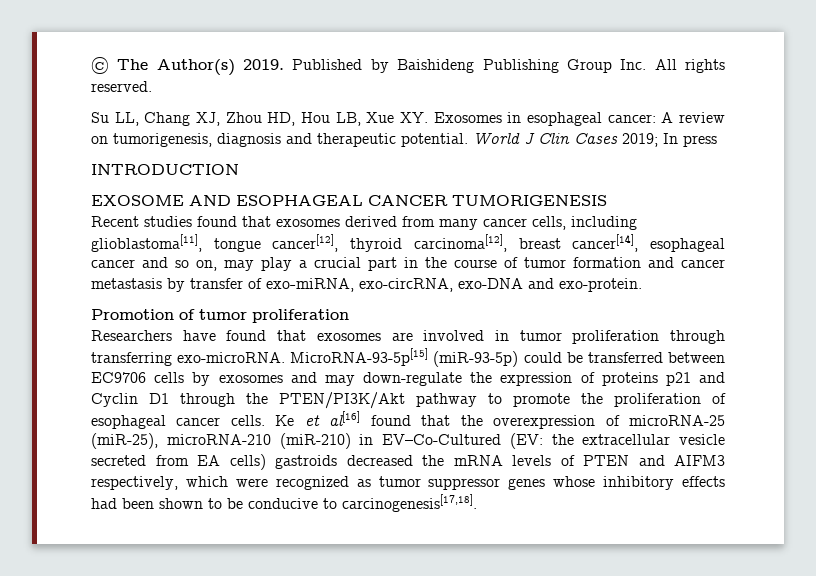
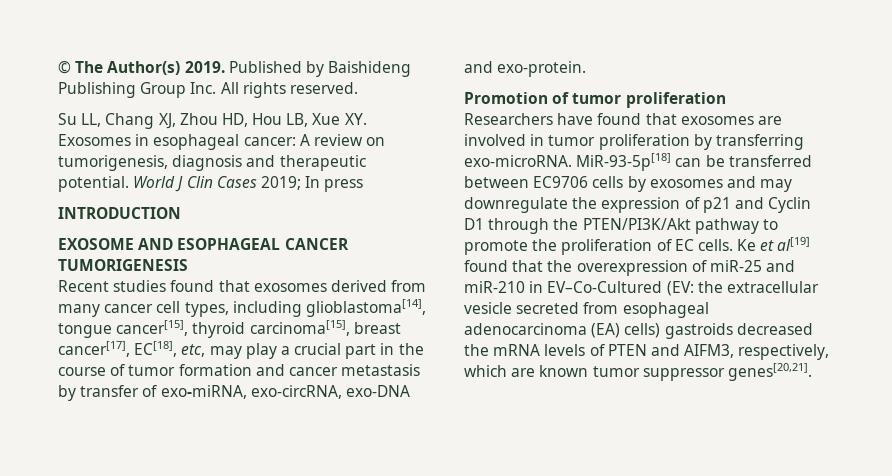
- Recent studies found that exosomes derived from many cancer cells, including glioblastoma[11], tongue cancer[12], thyroid carcinoma[12], breast cancer[14], esophageal cancer and so on, may play a crucial part in the course of tumor formation and cancer metastasis by transfer of exo-miRNA, exo-circRNA, exo-DNA and exo-protein.
+ Recent studies found that exosomes derived from many cancer cell types, including glioblastoma[14], tongue cancer[15], thyroid carcinoma[15], breast cancer[17], EC[18], etc, may play a crucial part in the course of tumor formation and cancer metastasis by transfer of exo-miRNA, exo-circRNA, exo-DNA and exo-protein.
- Researchers have found that exosomes are involved in tumor proliferation through transferring exo-microRNA.
+ Researchers have found that exosomes are involved in tumor proliferation by transferring exo-microRNA.
- MicroRNA-93-5p[15] (miR-93-5p) could be transferred between EC9706 cells by exosomes and may down-regulate the expression of proteins p21 and Cyclin D1 through the PTEN/PI3K/Akt pathway to promote the proliferation of esophageal cancer cells.
+ MiR-93-5p[18] can be transferred between EC9706 cells by exosomes and may downregulate the expression of p21 and Cyclin D1 through the PTEN/PI3K/Akt pathway to promote the proliferation of EC cells.
- Ke et al[16] found that the overexpression of microRNA-25 (miR-25), microRNA-210 (miR-210) in EV–Co-Cultured (EV: the extracellular vesicle secreted from EA cells) gastroids decreased the mRNA levels of PTEN and AIFM3 respectively, which were recognized as tumor suppressor genes whose inhibitory effects had been shown to be conducive to carcinogenesis[17,18].
+ Ke et al[19] found that the overexpression of miR-25 and miR-210 in EV–Co-Cultured (EV: the extracellular vesicle secreted from esophageal adenocarcinoma (EA) cells) gastroids decreased the mRNA levels of PTEN and AIFM3, respectively, which are known tumor suppressor genes[20,21].

